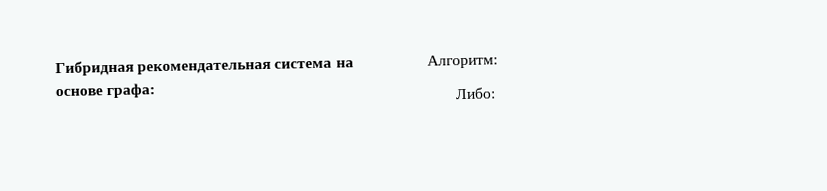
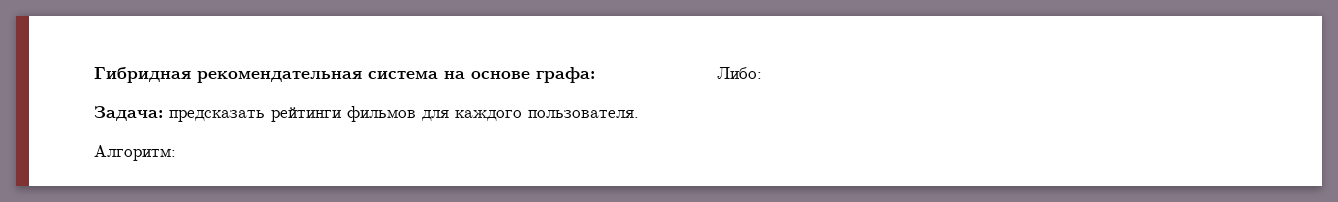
+ Задача: предсказать рейтинги фильмов для каждого пользователя.

